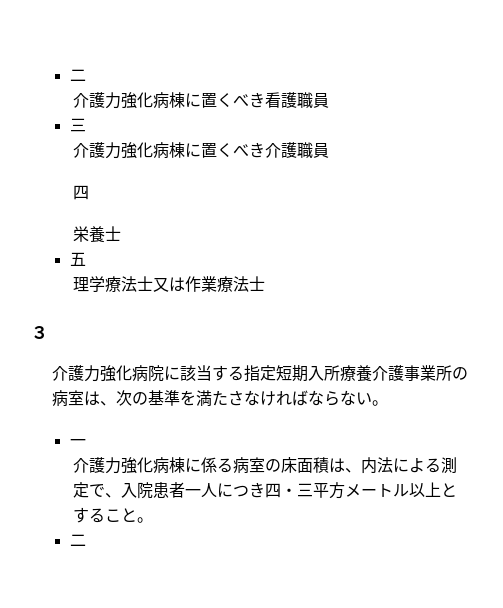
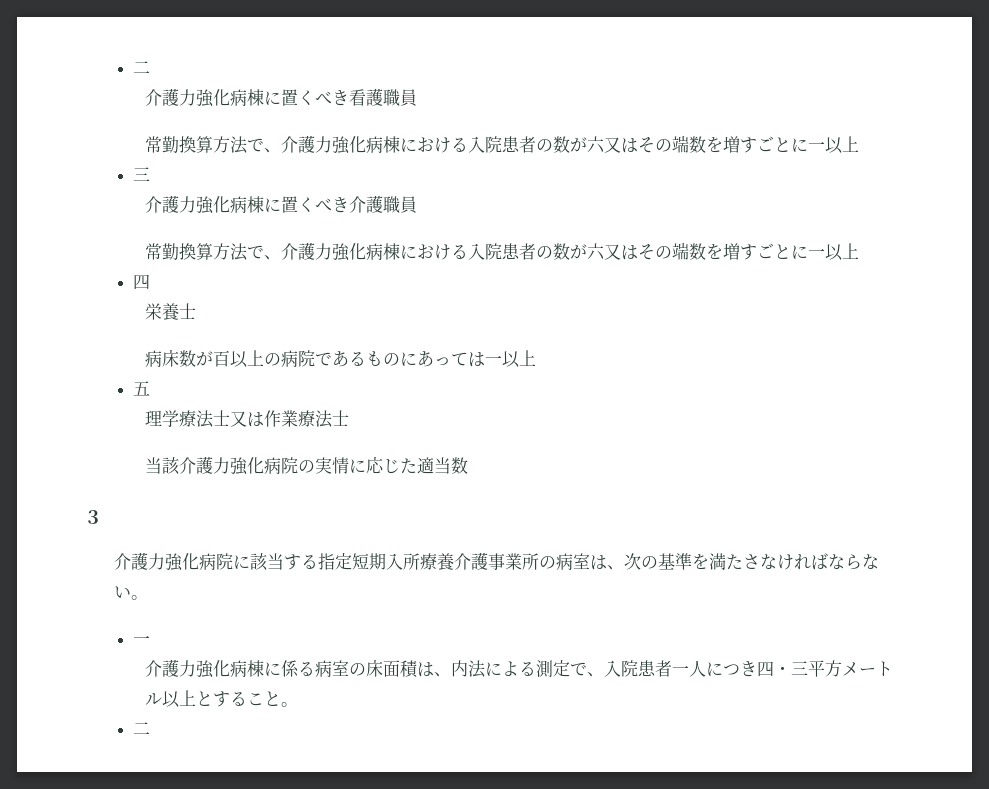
  介護力強化病棟に置くべき看護職員
+ 常勤換算方法で、介護力強化病棟における入院患者の数が六又はその端数を増すごとに一以上
  介護力強化病棟に置くべき介護職員
+ 常勤換算方法で、介護力強化病棟における入院患者の数が六又はその端数を増すごとに一以上
  四
  栄養士
+ 病床数が百以上の病院であるものにあっては一以上
+ 当該介護力強化病院の実情に応じた適当数

